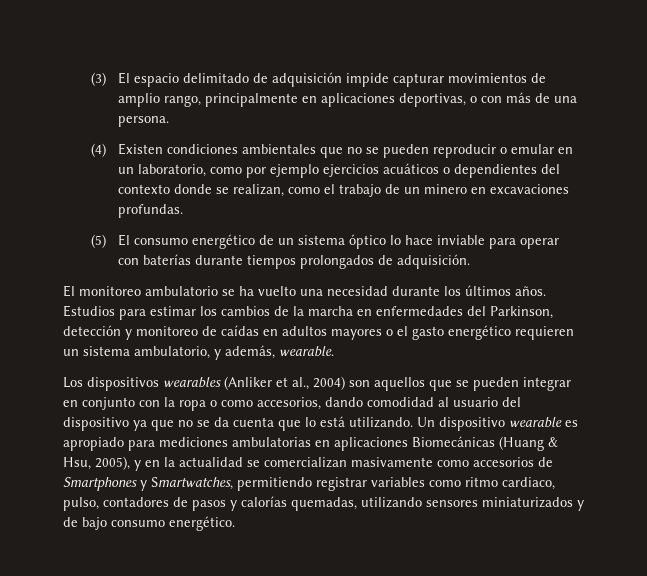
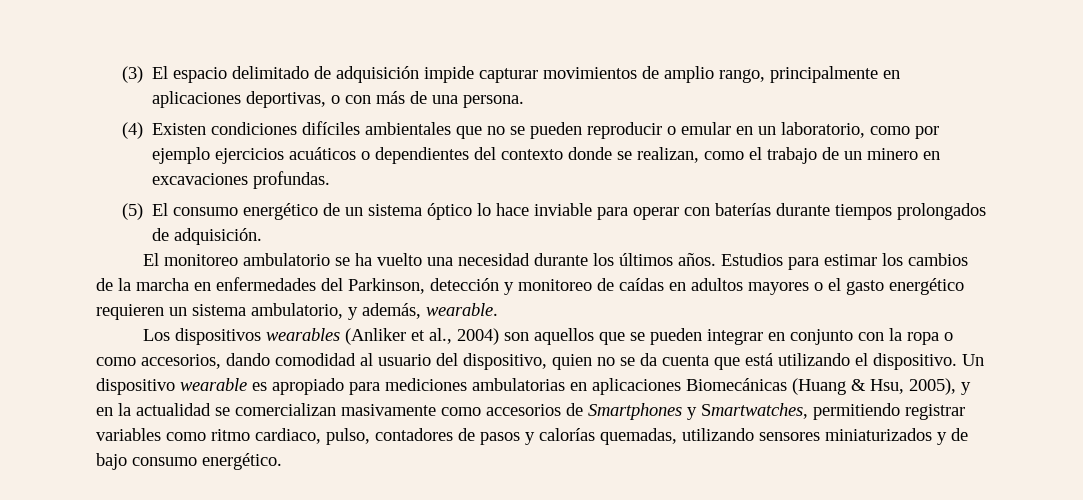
- (4) Existen condiciones ambientales que no se pueden reproducir o emular en un laboratorio, como por ejemplo ejercicios acuáticos o dependientes del contexto donde se realizan, como el trabajo de un minero en excavaciones profundas.
+ (4) Existen condiciones difíciles ambientales que no se pueden reproducir o emular en un laboratorio, como por ejemplo ejercicios acuáticos o dependientes del contexto donde se realizan, como el trabajo de un minero en excavaciones profundas.
- Los dispositivos wearables (Anliker et al., 2004) son aquellos que se pueden integrar en conjunto con la ropa o como accesorios, dando comodidad al usuario del dispositivo ya que no se da cuenta que lo está utilizando.
+ Los dispositivos wearables (Anliker et al., 2004) son aquellos que se pueden integrar en conjunto con la ropa o como accesorios, dando comodidad al usuario del dispositivo, quien no se da cuenta que está utilizando el dispositivo.

